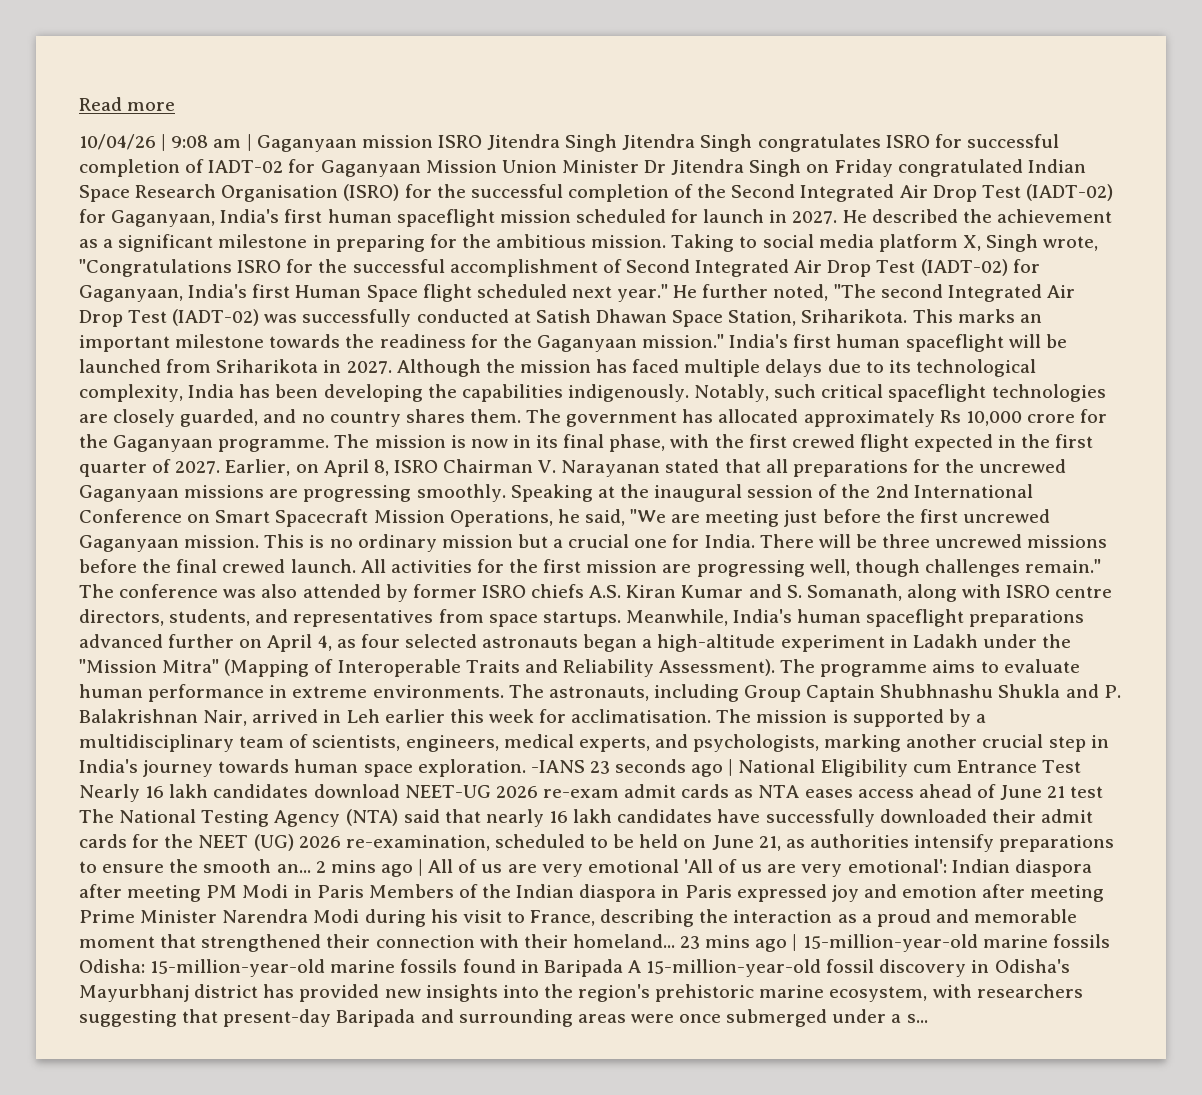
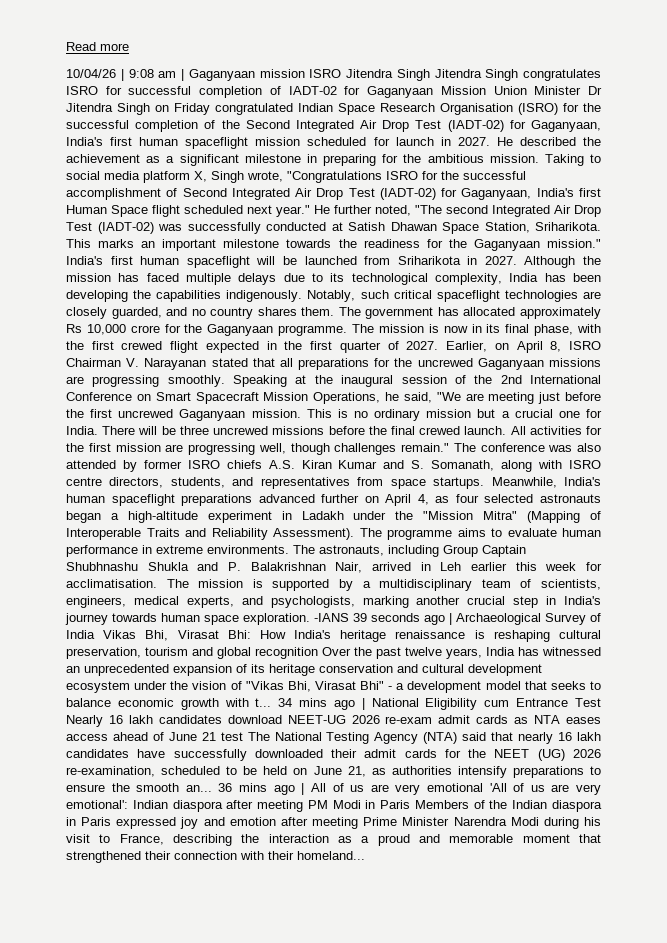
- -IANS 23 seconds ago | National Eligibility cum Entrance Test Nearly 16 lakh candidates download NEET-UG 2026 re-exam admit cards as NTA eases access ahead of June 21 test The National Testing Agency (NTA) said that nearly 16 lakh candidates have successfully downloaded their admit cards for the NEET (UG) 2026 re-examination, scheduled to be held on June 21, as authorities intensify preparations to ensure the smooth an...
+ -IANS 39 seconds ago | Archaeological Survey of India Vikas Bhi, Virasat Bhi: How India's heritage renaissance is reshaping cultural preservation, tourism and global recognition Over the past twelve years, India has witnessed an unprecedented expansion of its heritage conservation and cultural development ecosystem under the vision of "Vikas Bhi, Virasat Bhi" - a development model that seeks to balance economic growth with t... 34 mins ago | National Eligibility cum Entrance Test Nearly 16 lakh candidates download NEET-UG 2026 re-exam admit cards as NTA eases access ahead of June 21 test The National Testing Agency (NTA) said that nearly 16 lakh candidates have successfully downloaded their admit cards for the NEET (UG) 2026 re-examination, scheduled to be held on June 21, as authorities intensify preparations to ensure the smooth an...
- 2 mins ago | All of us are very emotional 'All of us are very emotional': Indian diaspora after meeting PM Modi in Paris Members of the Indian diaspora in Paris expressed joy and emotion after meeting Prime Minister Narendra Modi during his visit to France, describing the interaction as a proud and memorable moment that strengthened their connection with their homeland... 23 mins ago | 15-million-year-old marine fossils Odisha: 15-million-year-old marine fossils found in Baripada A 15-million-year-old fossil discovery in Odisha's Mayurbhanj district has provided new insights into the region's prehistoric marine ecosystem, with researchers suggesting that present-day Baripada and surrounding areas were once submerged under a s...
+ 36 mins ago | All of us are very emotional 'All of us are very emotional': Indian diaspora after meeting PM Modi in Paris Members of the Indian diaspora in Paris expressed joy and emotion after meeting Prime Minister Narendra Modi during his visit to France, describing the interaction as a proud and memorable moment that strengthened their connection with their homeland...

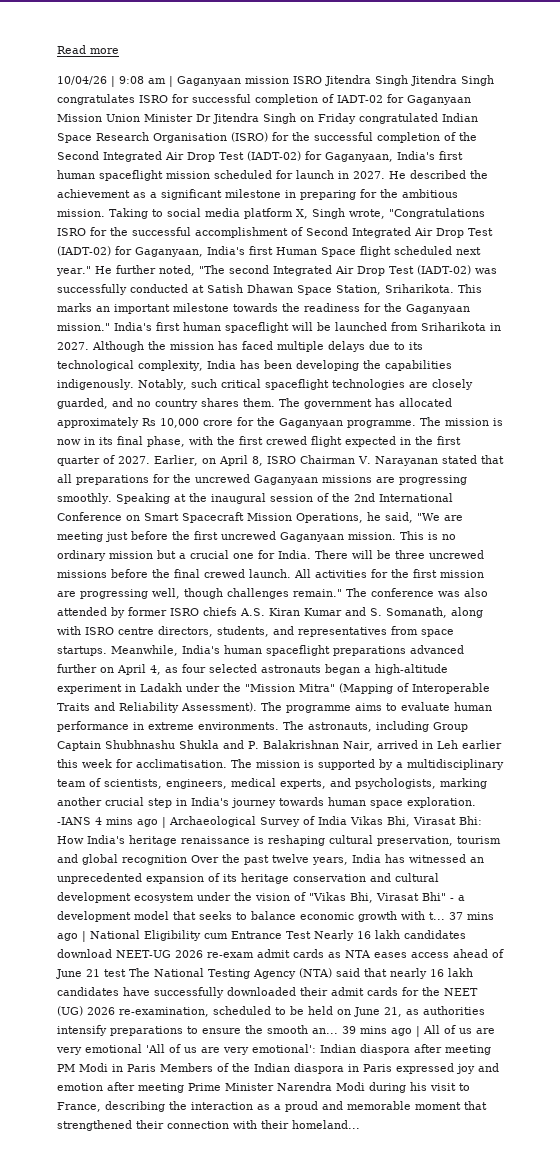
- -IANS 39 seconds ago | Archaeological Survey of India Vikas Bhi, Virasat Bhi:
+ -IANS 4 mins ago | Archaeological Survey of India Vikas Bhi, Virasat Bhi:
- 34 mins ago | National Eligibility cum Entrance Test Nearly 16 lakh candidates download NEET-UG 2026 re-exam admit cards as NTA eases access ahead of June 21 test The National Testing Agency (NTA) said that nearly 16 lakh candidates have successfully downloaded their admit cards for the NEET (UG) 2026 re-examination, scheduled to be held on June 21, as authorities intensify preparations to ensure the smooth an...
+ 37 mins ago | National Eligibility cum Entrance Test Nearly 16 lakh candidates download NEET-UG 2026 re-exam admit cards as NTA eases access ahead of June 21 test The National Testing Agency (NTA) said that nearly 16 lakh candidates have successfully downloaded their admit cards for the NEET (UG) 2026 re-examination, scheduled to be held on June 21, as authorities intensify preparations to ensure the smooth an...
- 36 mins ago | All of us are very emotional 'All of us are very emotional': Indian diaspora after meeting PM Modi in Paris Members of the Indian diaspora in Paris expressed joy and emotion after meeting Prime Minister Narendra Modi during his visit to France, describing the interaction as a proud and memorable moment that strengthened their connection with their homeland...
+ 39 mins ago | All of us are very emotional 'All of us are very emotional': Indian diaspora after meeting PM Modi in Paris Members of the Indian diaspora in Paris expressed joy and emotion after meeting Prime Minister Narendra Modi during his visit to France, describing the interaction as a proud and memorable moment that strengthened their connection with their homeland...

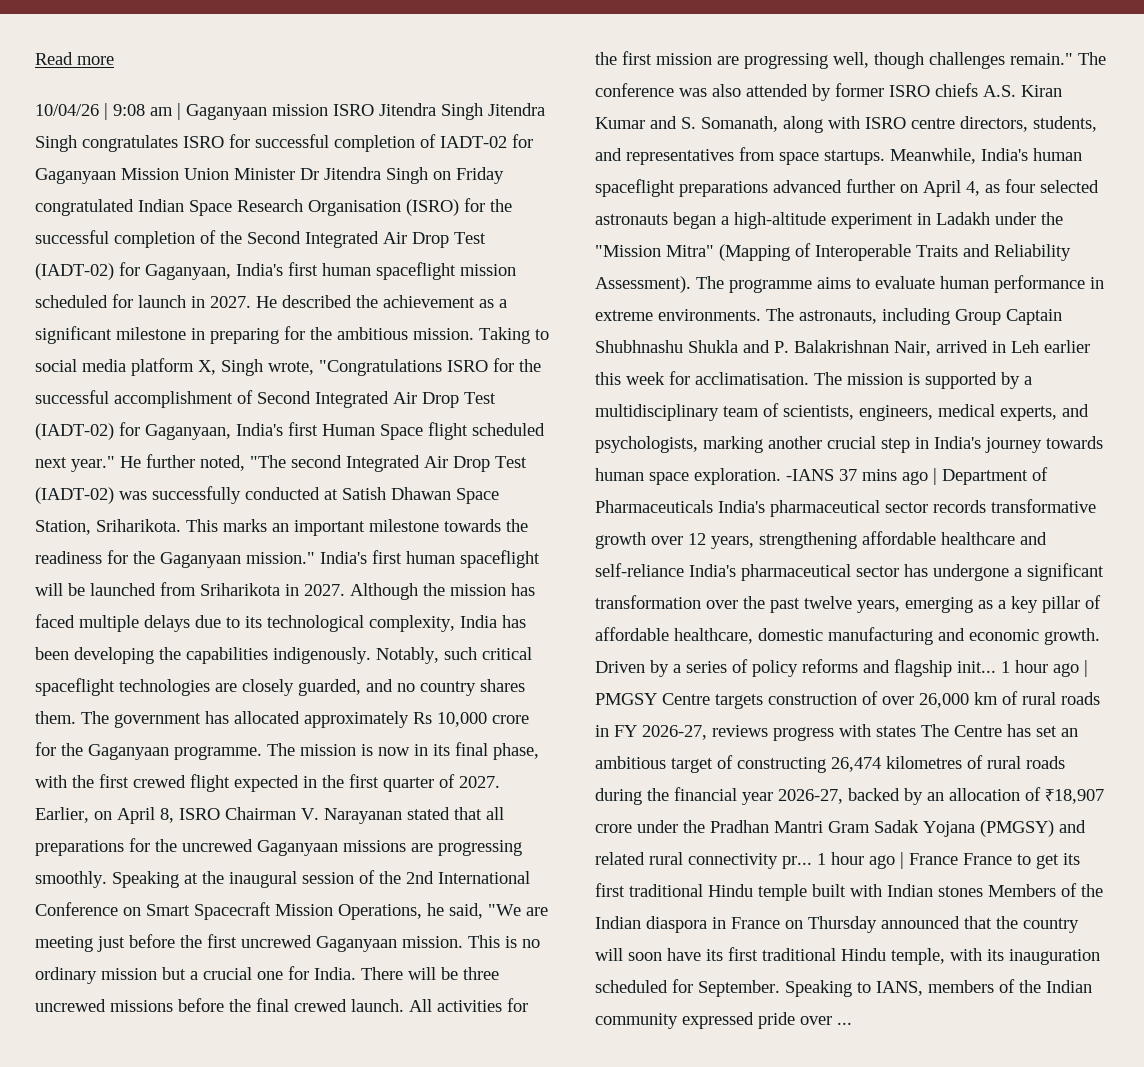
- -IANS 4 mins ago | Archaeological Survey of India Vikas Bhi, Virasat Bhi: How India's heritage renaissance is reshaping cultural preservation, tourism and global recognition Over the past twelve years, India has witnessed an unprecedented expansion of its heritage conservation and cultural development ecosystem under the vision of "Vikas Bhi, Virasat Bhi" - a development model that seeks to balance economic growth with t... 37 mins ago | National Eligibility cum Entrance Test Nearly 16 lakh candidates download NEET-UG 2026 re-exam admit cards as NTA eases access ahead of June 21 test The National Testing Agency (NTA) said that nearly 16 lakh candidates have successfully downloaded their admit cards for the NEET (UG) 2026 re-examination, scheduled to be held on June 21, as authorities intensify preparations to ensure the smooth an... 39 mins ago | All of us are very emotional 'All of us are very emotional': Indian diaspora after meeting PM Modi in Paris Members of the Indian diaspora in Paris expressed joy and emotion after meeting Prime Minister Narendra Modi during his visit to France, describing the interaction as a proud and memorable moment that strengthened their connection with their homeland...
+ -IANS 37 mins ago | Department of Pharmaceuticals India's pharmaceutical sector records transformative growth over 12 years, strengthening affordable healthcare and self-reliance India's pharmaceutical sector has undergone a significant transformation over the past twelve years, emerging as a key pillar of affordable healthcare, domestic manufacturing and economic growth. Driven by a series of policy reforms and flagship init... 1 hour ago | PMGSY Centre targets construction of over 26,000 km of rural roads in FY 2026-27, reviews progress with states The Centre has set an ambitious target of constructing 26,474 kilometres of rural roads during the financial year 2026-27, backed by an allocation of ₹18,907 crore under the Pradhan Mantri Gram Sadak Yojana (PMGSY) and related rural connectivity pr... 1 hour ago | France France to get its first traditional Hindu temple built with Indian stones Members of the Indian diaspora in France on Thursday announced that the country will soon have its first traditional Hindu temple, with its inauguration scheduled for September. Speaking to IANS, members of the Indian community expressed pride over ...

